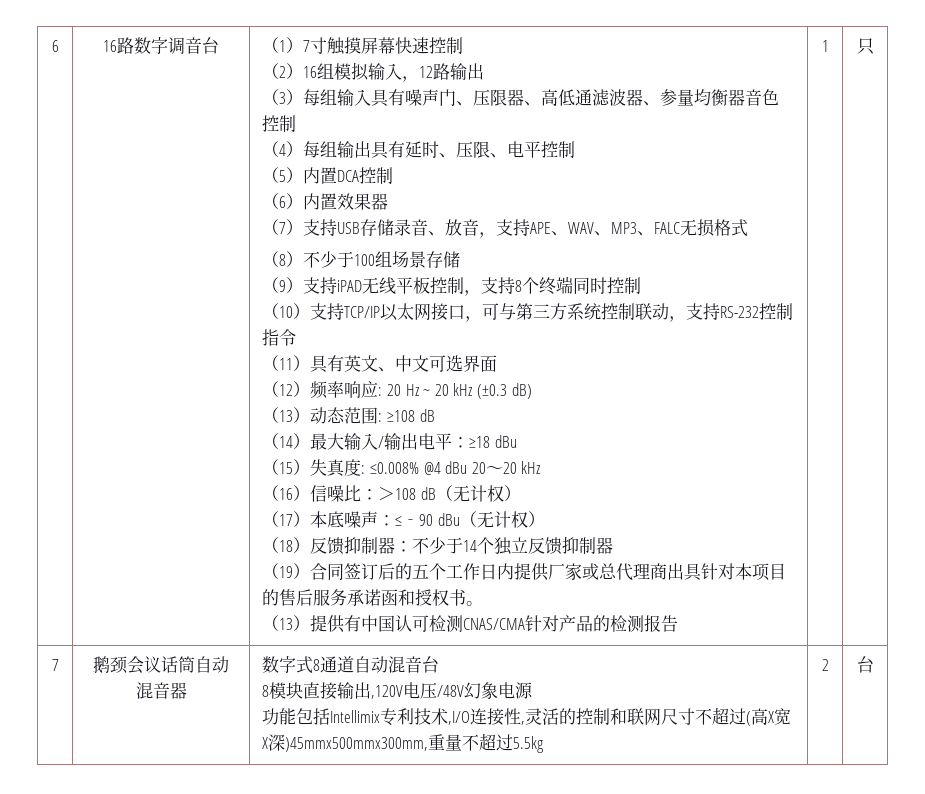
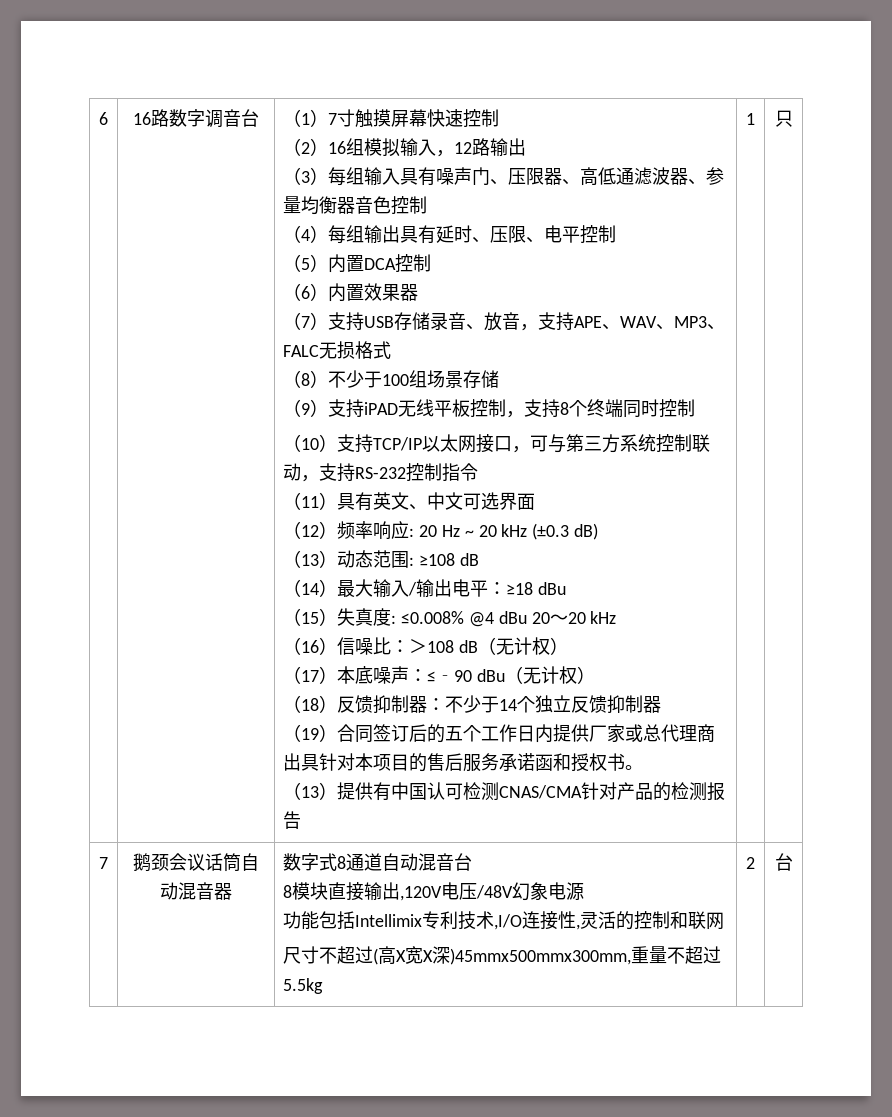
- 功能包括Intellimix专利技术,I/O连接性,灵活的控制和联网尺寸不超过(高X宽X深)45mmx500mmx300mm,重量不超过5.5kg
+ 功能包括Intellimix专利技术,I/O连接性,灵活的控制和联网
+ 尺寸不超过(高X宽X深)45mmx500mmx300mm,重量不超过5.5kg

